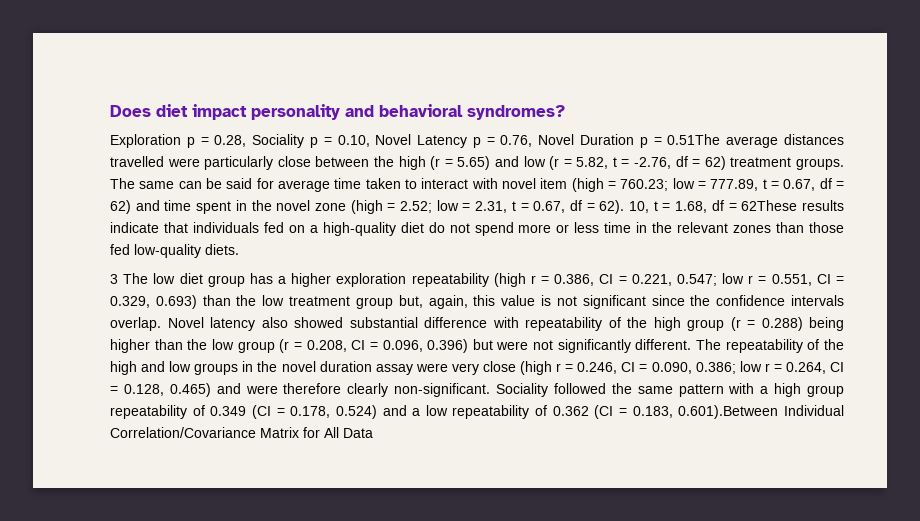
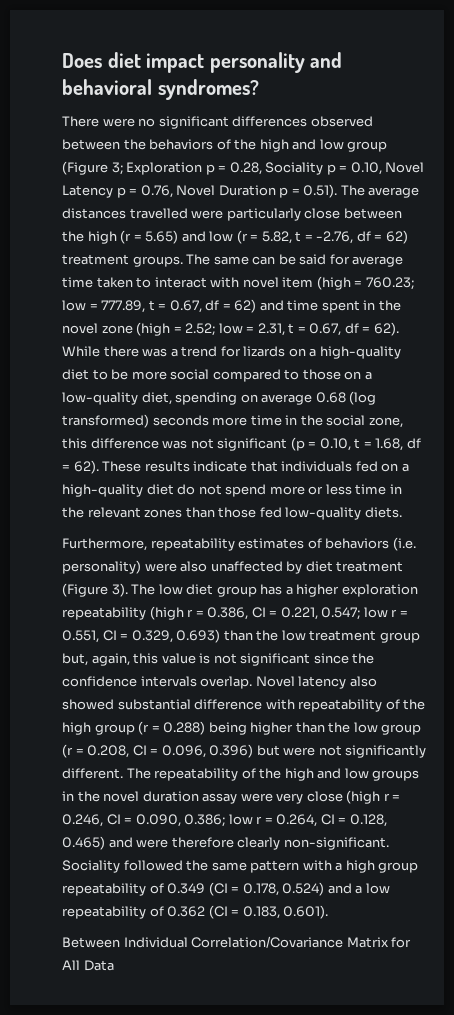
- Exploration p = 0.28, Sociality p = 0.10, Novel Latency p = 0.76, Novel Duration p = 0.51The average distances travelled were particularly close between the high (r = 5.65) and low (r = 5.82, t = -2.76, df = 62) treatment groups.
+ There were no significant differences observed between the behaviors of the high and low group (Figure 3; Exploration p = 0.28, Sociality p = 0.10, Novel Latency p = 0.76, Novel Duration p = 0.51). The average distances travelled were particularly close between the high (r = 5.65) and low (r = 5.82, t = -2.76, df = 62) treatment groups.
- 10, t = 1.68, df = 62These results indicate that individuals fed on a high-quality diet do not spend more or less time in the relevant zones than those fed low-quality diets.
+ While there was a trend for lizards on a high-quality diet to be more social compared to those on a low-quality diet, spending on average 0.68 (log transformed) seconds more time in the social zone, this difference was not significant (p = 0.10, t = 1.68, df = 62). These results indicate that individuals fed on a high-quality diet do not spend more or less time in the relevant zones than those fed low-quality diets.
- 3 The low diet group has a higher exploration repeatability (high r = 0.386, CI = 0.221, 0.547; low r = 0.551, CI = 0.329, 0.693) than the low treatment group but, again, this value is not significant since the confidence intervals overlap.
+ Furthermore, repeatability estimates of behaviors (i.e. personality) were also unaffected by diet treatment (Figure 3). The low diet group has a higher exploration repeatability (high r = 0.386, CI = 0.221, 0.547; low r = 0.551, CI = 0.329, 0.693) than the low treatment group but, again, this value is not significant since the confidence intervals overlap.
- Sociality followed the same pattern with a high group repeatability of 0.349 (CI = 0.178, 0.524) and a low repeatability of 0.362 (CI = 0.183, 0.601).Between Individual Correlation/Covariance Matrix for All Data
+ Sociality followed the same pattern with a high group repeatability of 0.349 (CI = 0.178, 0.524) and a low repeatability of 0.362 (CI = 0.183, 0.601).
+ Between Individual Correlation/Covariance Matrix for All Data

